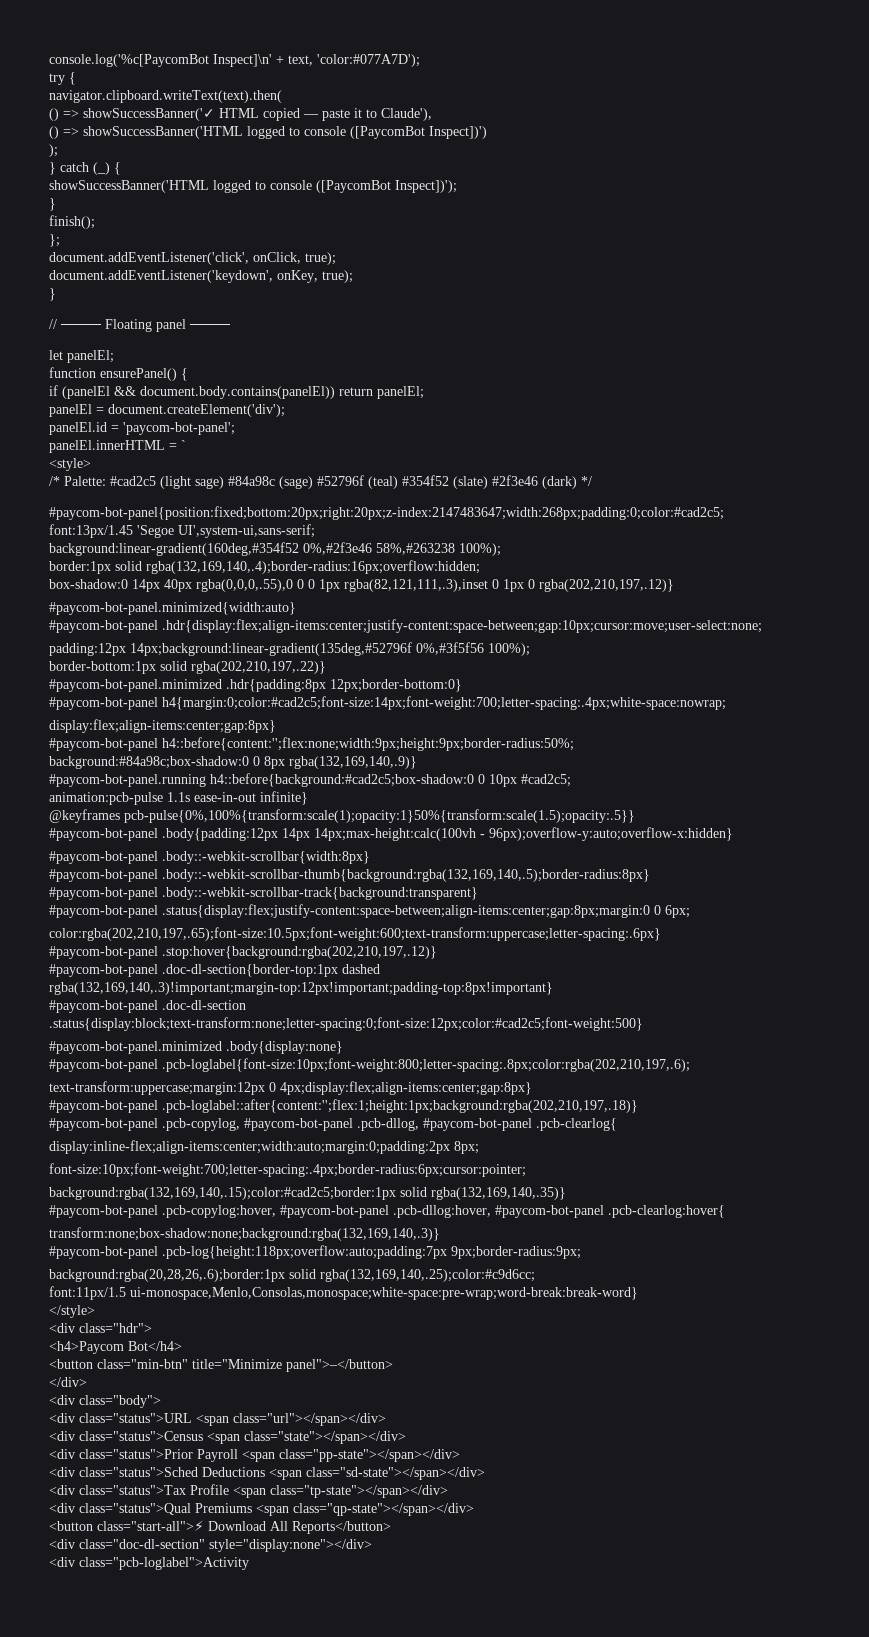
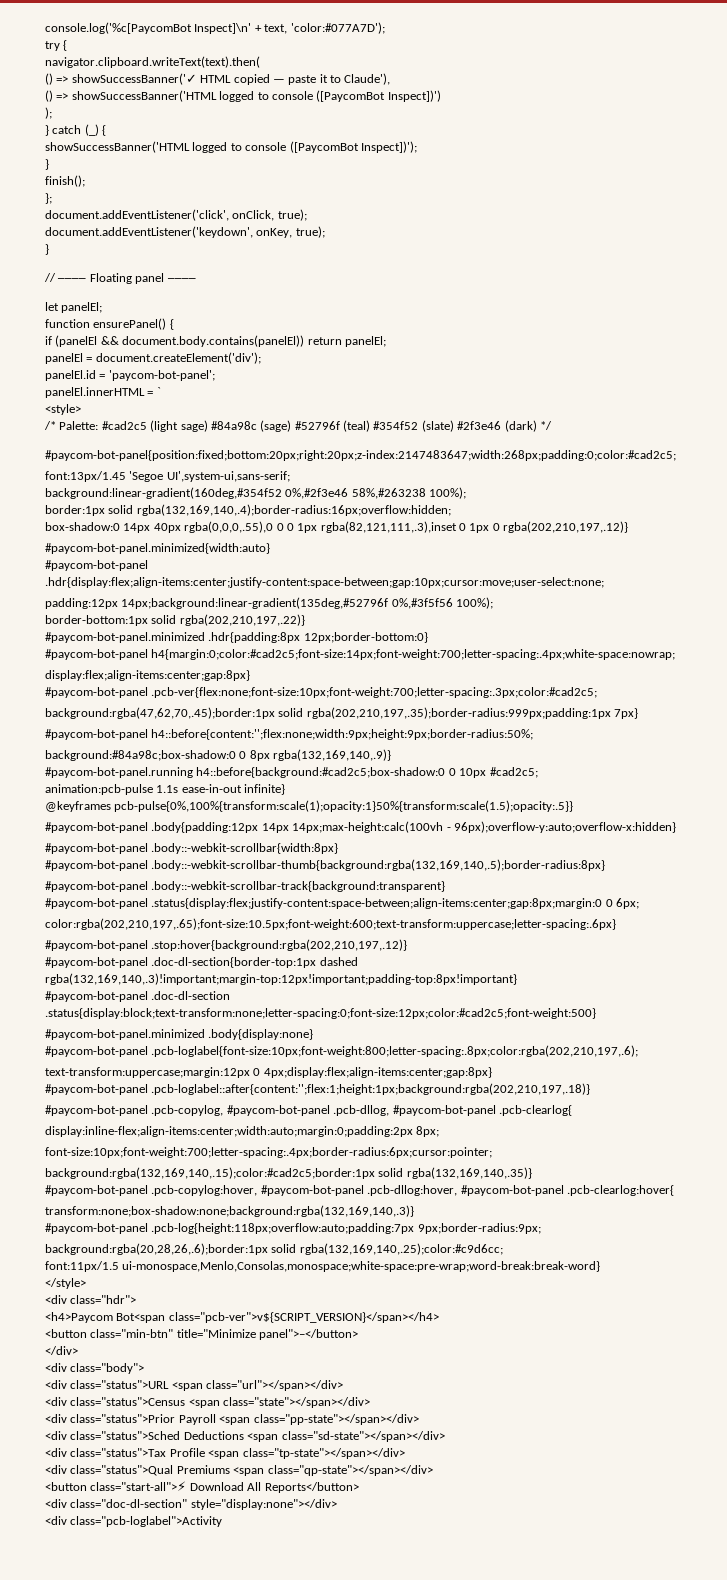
+ #paycom-bot-panel .pcb-ver{flex:none;font-size:10px;font-weight:700;letter-spacing:.3px;color:#cad2c5;
+ background:rgba(47,62,70,.45);border:1px solid rgba(202,210,197,.35);border-radius:999px;padding:1px 7px}
- <h4>Paycom Bot</h4>
+ <h4>Paycom Bot<span class="pcb-ver">v${SCRIPT_VERSION}</span></h4>

